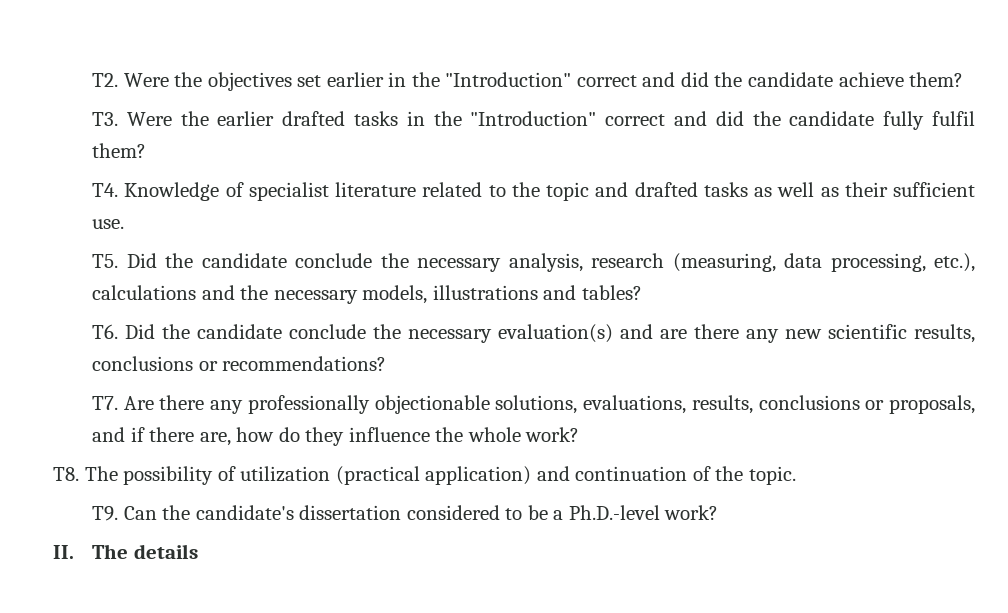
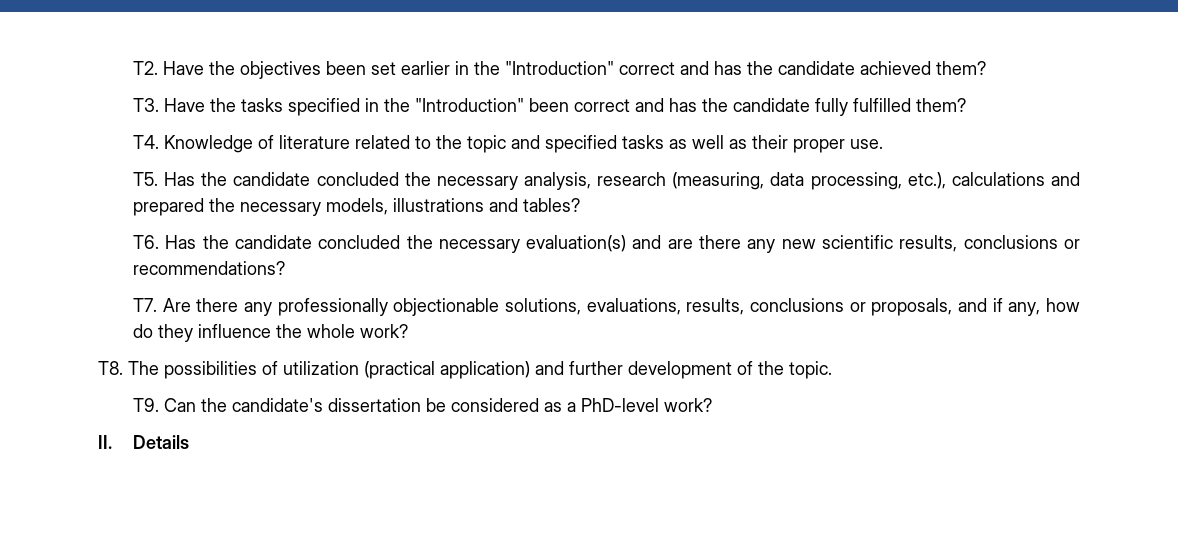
- T2. Were the objectives set earlier in the "Introduction" correct and did the candidate achieve them?
+ T2. Have the objectives been set earlier in the "Introduction" correct and has the candidate achieved them?
- T3. Were the earlier drafted tasks in the "Introduction" correct and did the candidate fully fulfil them?
+ T3. Have the tasks specified in the "Introduction" been correct and has the candidate fully fulfilled them?
- T4. Knowledge of specialist literature related to the topic and drafted tasks as well as their sufficient use.
+ T4. Knowledge of literature related to the topic and specified tasks as well as their proper use.
- T5. Did the candidate conclude the necessary analysis, research (measuring, data processing, etc.), calculations and the necessary models, illustrations and tables?
+ T5. Has the candidate concluded the necessary analysis, research (measuring, data processing, etc.), calculations and prepared the necessary models, illustrations and tables?
- T6. Did the candidate conclude the necessary evaluation(s) and are there any new scientific results, conclusions or recommendations?
+ T6. Has the candidate concluded the necessary evaluation(s) and are there any new scientific results, conclusions or recommendations?
- T7. Are there any professionally objectionable solutions, evaluations, results, conclusions or proposals, and if there are, how do they influence the whole work?
+ T7. Are there any professionally objectionable solutions, evaluations, results, conclusions or proposals, and if any, how do they influence the whole work?
- T8. The possibility of utilization (practical application) and continuation of the topic.
+ T8. The possibilities of utilization (practical application) and further development of the topic.
- T9. Can the candidate's dissertation considered to be a Ph.D.-level work?
+ T9. Can the candidate's dissertation be considered as a PhD-level work?
- II. The details
+ II. Details

